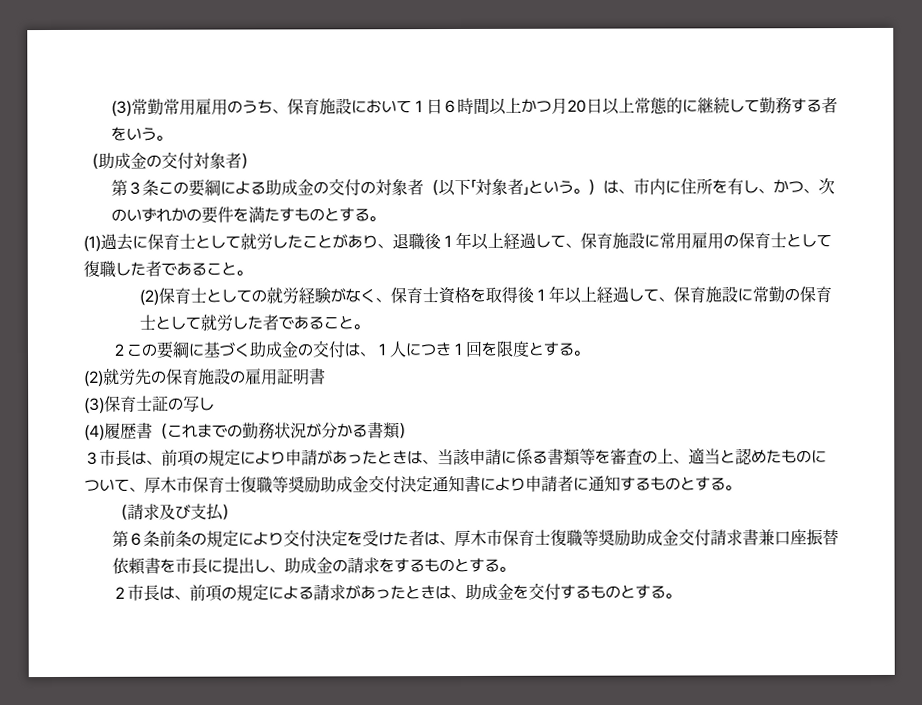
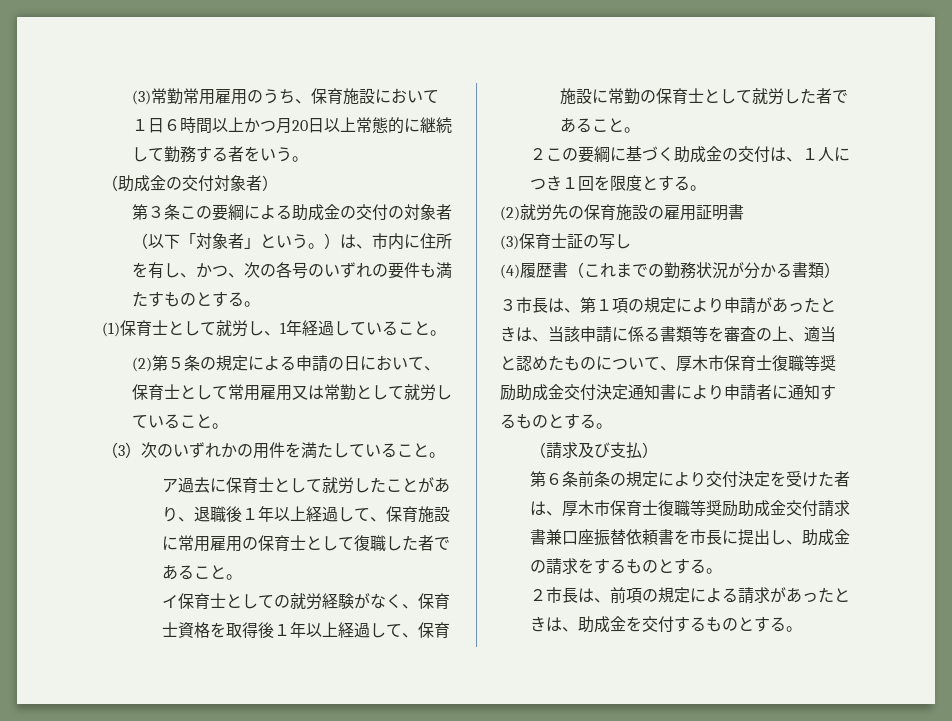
- 第３条この要綱による助成金の交付の対象者（以下「対象者」という。）は、市内に住所を有し、かつ、次のいずれかの要件を満たすものとする。
+ 第３条この要綱による助成金の交付の対象者（以下「対象者」という。）は、市内に住所を有し、かつ、次の各号のいずれの要件も満たすものとする。
- (1)過去に保育士として就労したことがあり、退職後１年以上経過して、保育施設に常用雇用の保育士として復職した者であること。
+ (1)保育士として就労し、1年経過していること。
+ (2)第５条の規定による申請の日において、保育士として常用雇用又は常勤として就労していること。
+ （3）次のいずれかの用件を満たしていること。
+ ア過去に保育士として就労したことがあり、退職後１年以上経過して、保育施設に常用雇用の保育士として復職した者であること。
- (2)保育士としての就労経験がなく、保育士資格を取得後１年以上経過して、保育施設に常勤の保育士として就労した者であること。
+ イ保育士としての就労経験がなく、保育士資格を取得後１年以上経過して、保育施設に常勤の保育士として就労した者であること。
- ３市長は、前項の規定により申請があったときは、当該申請に係る書類等を審査の上、適当と認めたものについて、厚木市保育士復職等奨励助成金交付決定通知書により申請者に通知するものとする。
+ ３市長は、第１項の規定により申請があったときは、当該申請に係る書類等を審査の上、適当と認めたものについて、厚木市保育士復職等奨励助成金交付決定通知書により申請者に通知するものとする。

